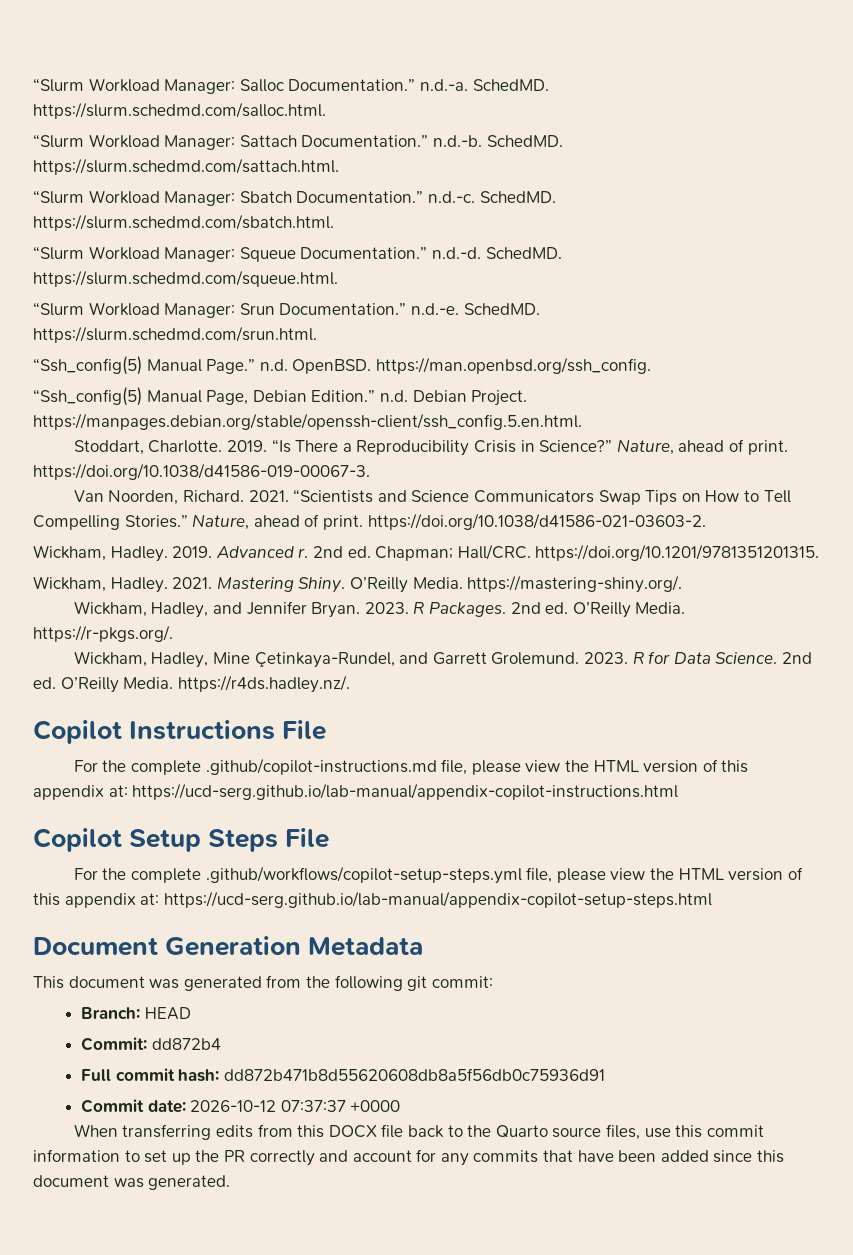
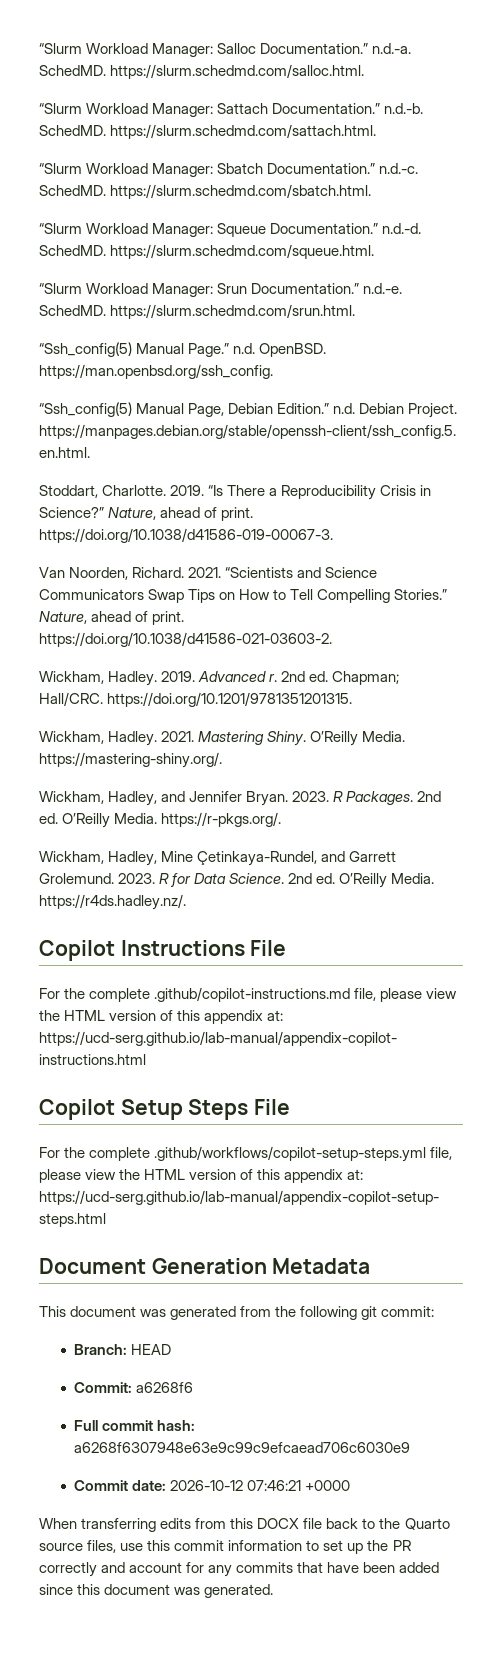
- Commit: dd872b4
+ Commit: a6268f6
- Full commit hash: dd872b471b8d55620608db8a5f56db0c75936d91
+ Full commit hash: a6268f6307948e63e9c99c9efcaead706c6030e9
- Commit date: 2026-10-12 07:37:37 +0000
+ Commit date: 2026-10-12 07:46:21 +0000

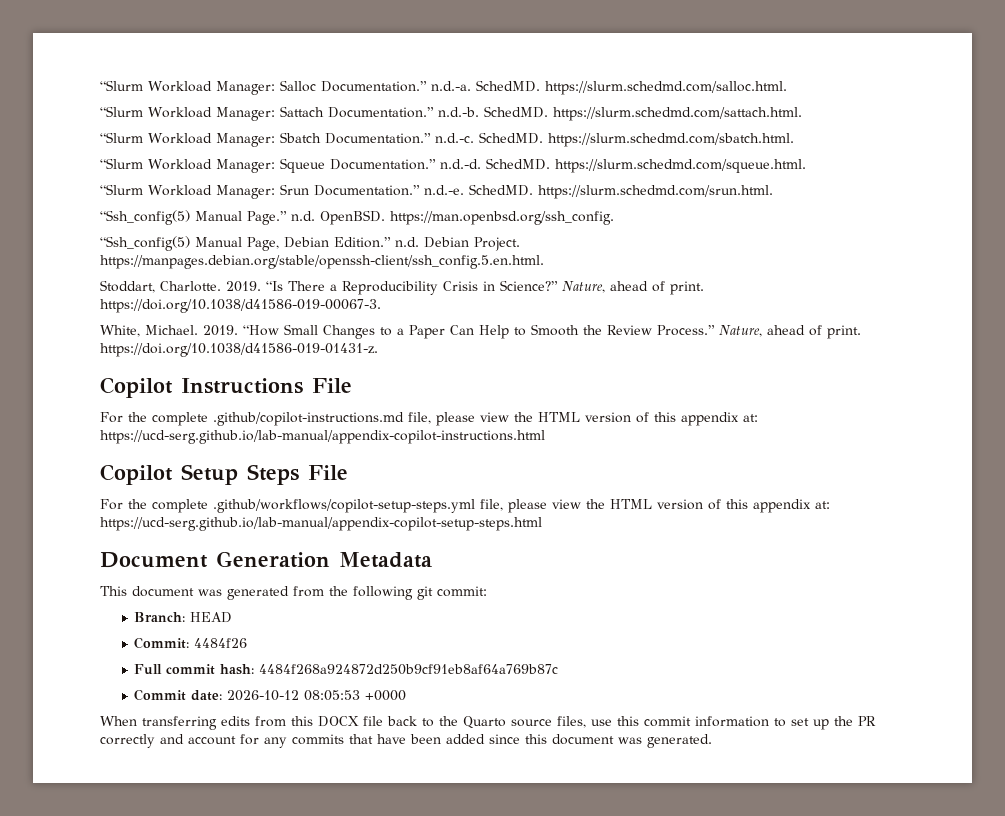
- Van Noorden, Richard. 2021. “Scientists and Science Communicators Swap Tips on How to Tell Compelling Stories.” Nature, ahead of print. https://doi.org/10.1038/d41586-021-03603-2.
- Wickham, Hadley. 2019. Advanced r. 2nd ed. Chapman; Hall/CRC. https://doi.org/10.1201/9781351201315.
- Wickham, Hadley. 2021. Mastering Shiny. O’Reilly Media. https://mastering-shiny.org/.
- Wickham, Hadley, and Jennifer Bryan. 2023. R Packages. 2nd ed. O’Reilly Media. https://r-pkgs.org/.
- Wickham, Hadley, Mine Çetinkaya-Rundel, and Garrett Grolemund. 2023. R for Data Science. 2nd ed. O’Reilly Media. https://r4ds.hadley.nz/.
+ White, Michael. 2019. “How Small Changes to a Paper Can Help to Smooth the Review Process.” Nature, ahead of print. https://doi.org/10.1038/d41586-019-01431-z.
- Commit: a6268f6
+ Commit: 4484f26
- Full commit hash: a6268f6307948e63e9c99c9efcaead706c6030e9
+ Full commit hash: 4484f268a924872d250b9cf91eb8af64a769b87c
- Commit date: 2026-10-12 07:46:21 +0000
+ Commit date: 2026-10-12 08:05:53 +0000

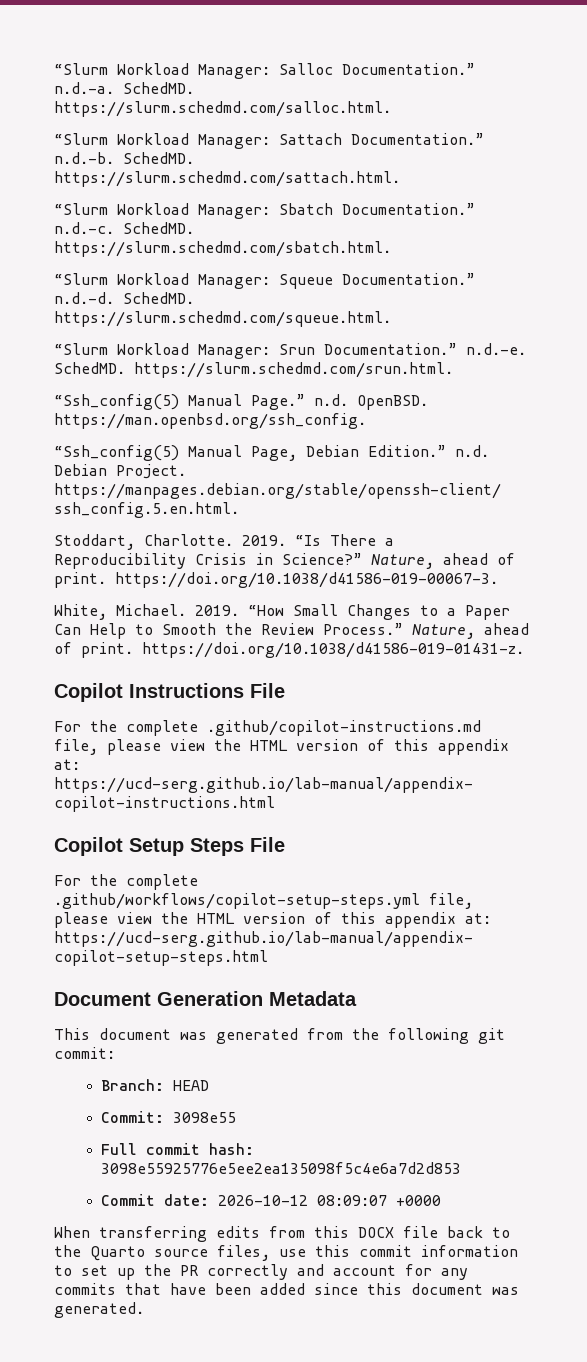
- Commit: 4484f26
+ Commit: 3098e55
- Full commit hash: 4484f268a924872d250b9cf91eb8af64a769b87c
+ Full commit hash: 3098e55925776e5ee2ea135098f5c4e6a7d2d853
- Commit date: 2026-10-12 08:05:53 +0000
+ Commit date: 2026-10-12 08:09:07 +0000

